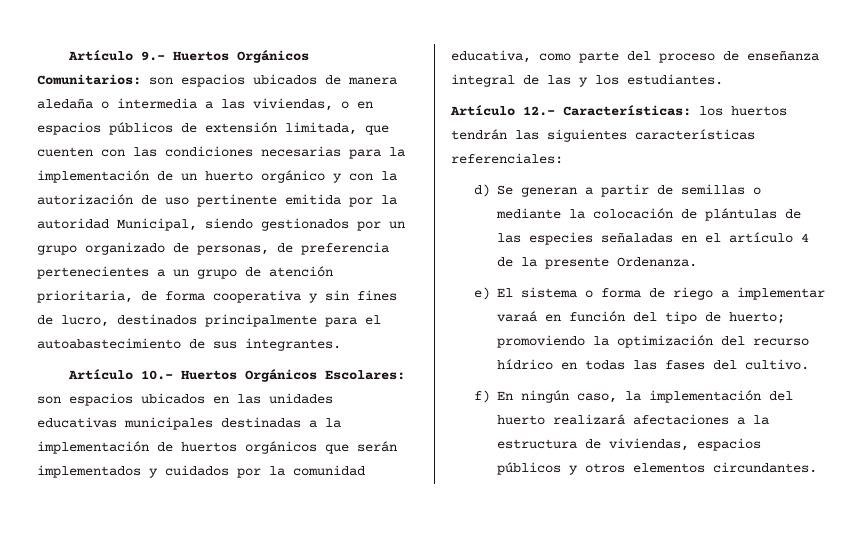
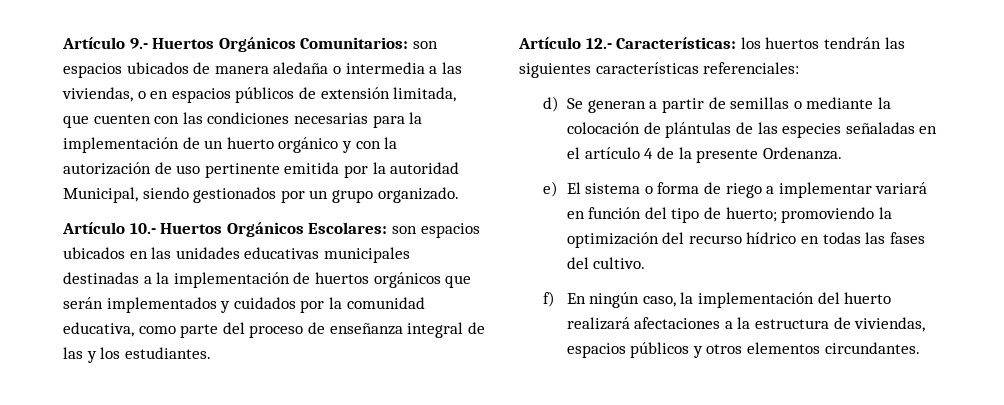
- Artículo 9.- Huertos Orgánicos Comunitarios: son espacios ubicados de manera aledaña o intermedia a las viviendas, o en espacios públicos de extensión limitada, que cuenten con las condiciones necesarias para la implementación de un huerto orgánico y con la autorización de uso pertinente emitida por la autoridad Municipal, siendo gestionados por un grupo organizado de personas, de preferencia pertenecientes a un grupo de atención prioritaria, de forma cooperativa y sin fines de lucro, destinados principalmente para el autoabastecimiento de sus integrantes.
+ Artículo 9.- Huertos Orgánicos Comunitarios: son espacios ubicados de manera aledaña o intermedia a las viviendas, o en espacios públicos de extensión limitada, que cuenten con las condiciones necesarias para la implementación de un huerto orgánico y con la autorización de uso pertinente emitida por la autoridad Municipal, siendo gestionados por un grupo organizado.
- e) El sistema o forma de riego a implementar varaá en función del tipo de huerto; promoviendo la optimización del recurso hídrico en todas las fases del cultivo.
+ e) El sistema o forma de riego a implementar variará en función del tipo de huerto; promoviendo la optimización del recurso hídrico en todas las fases del cultivo.

